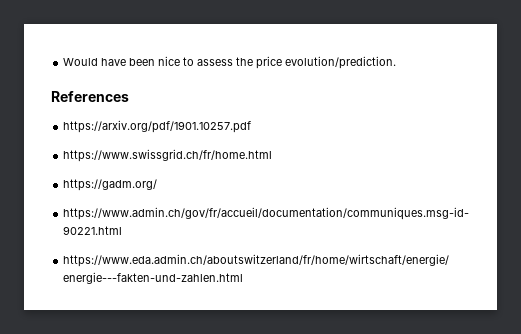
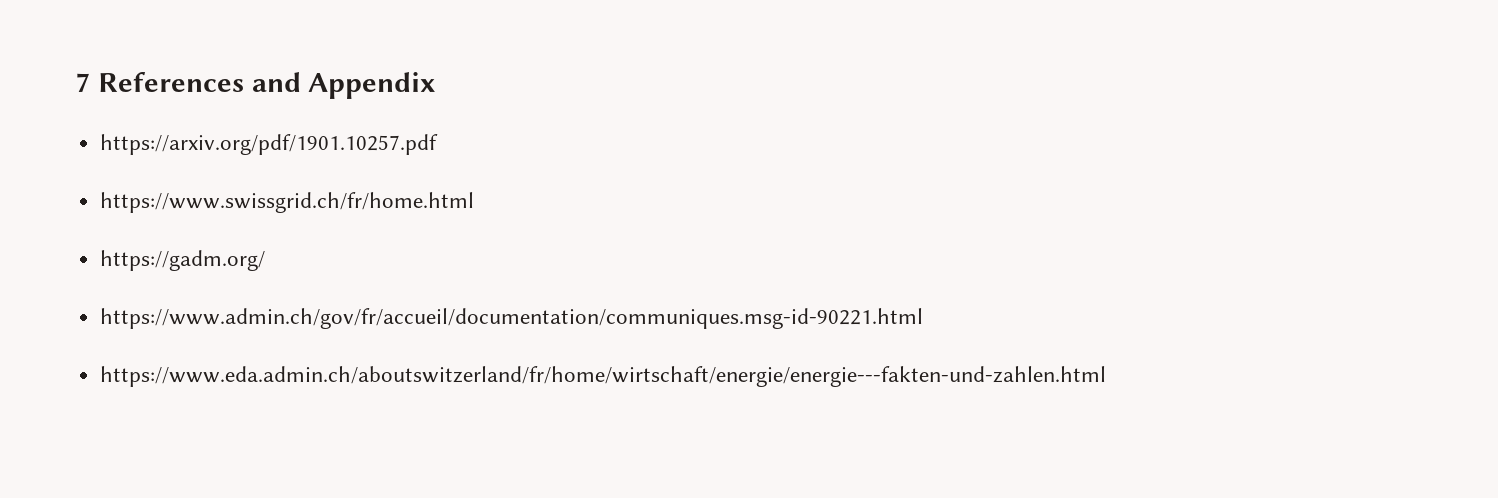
- Would have been nice to assess the price evolution/prediction.
- References
+ 7 References and Appendix

